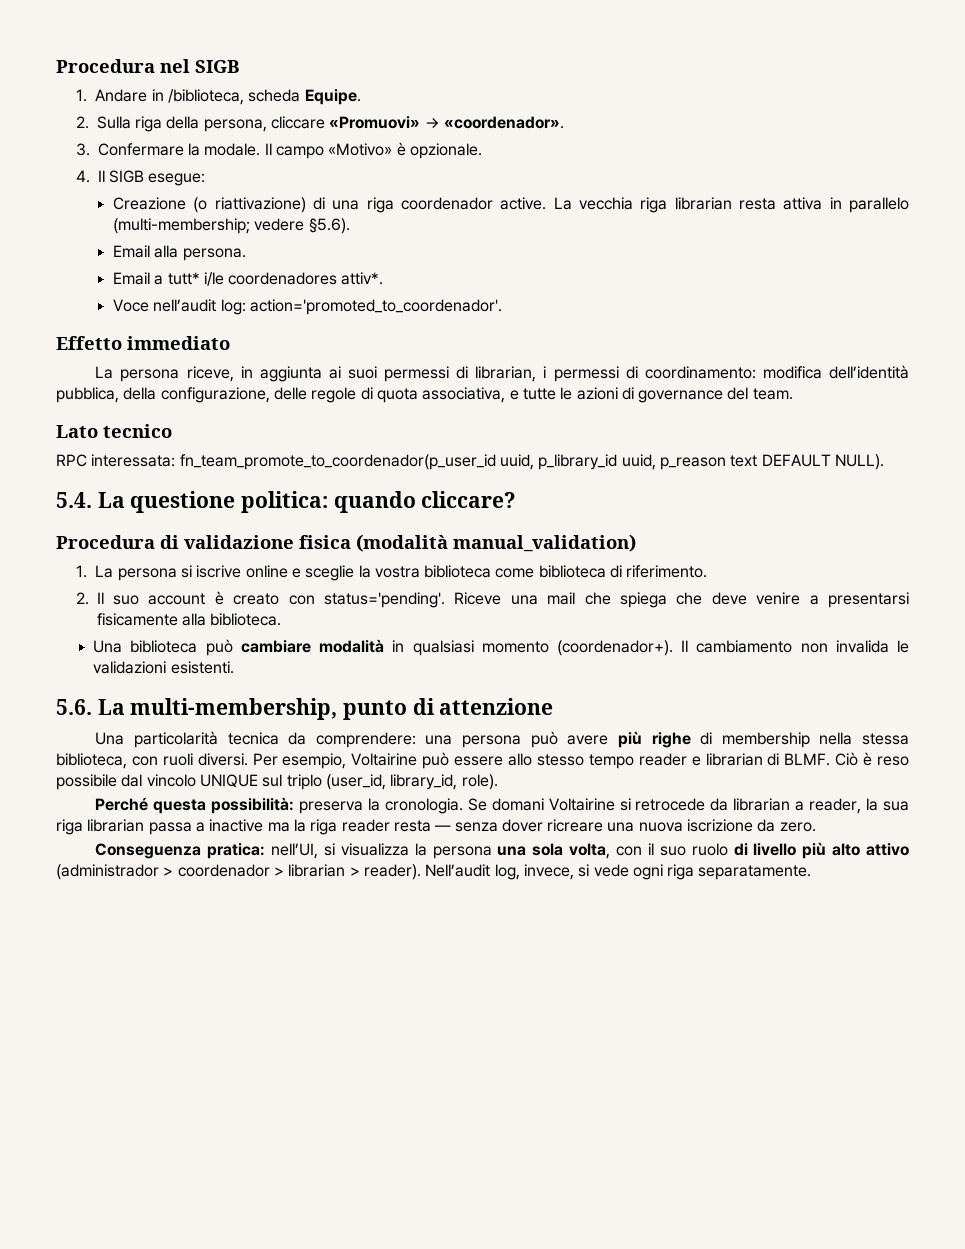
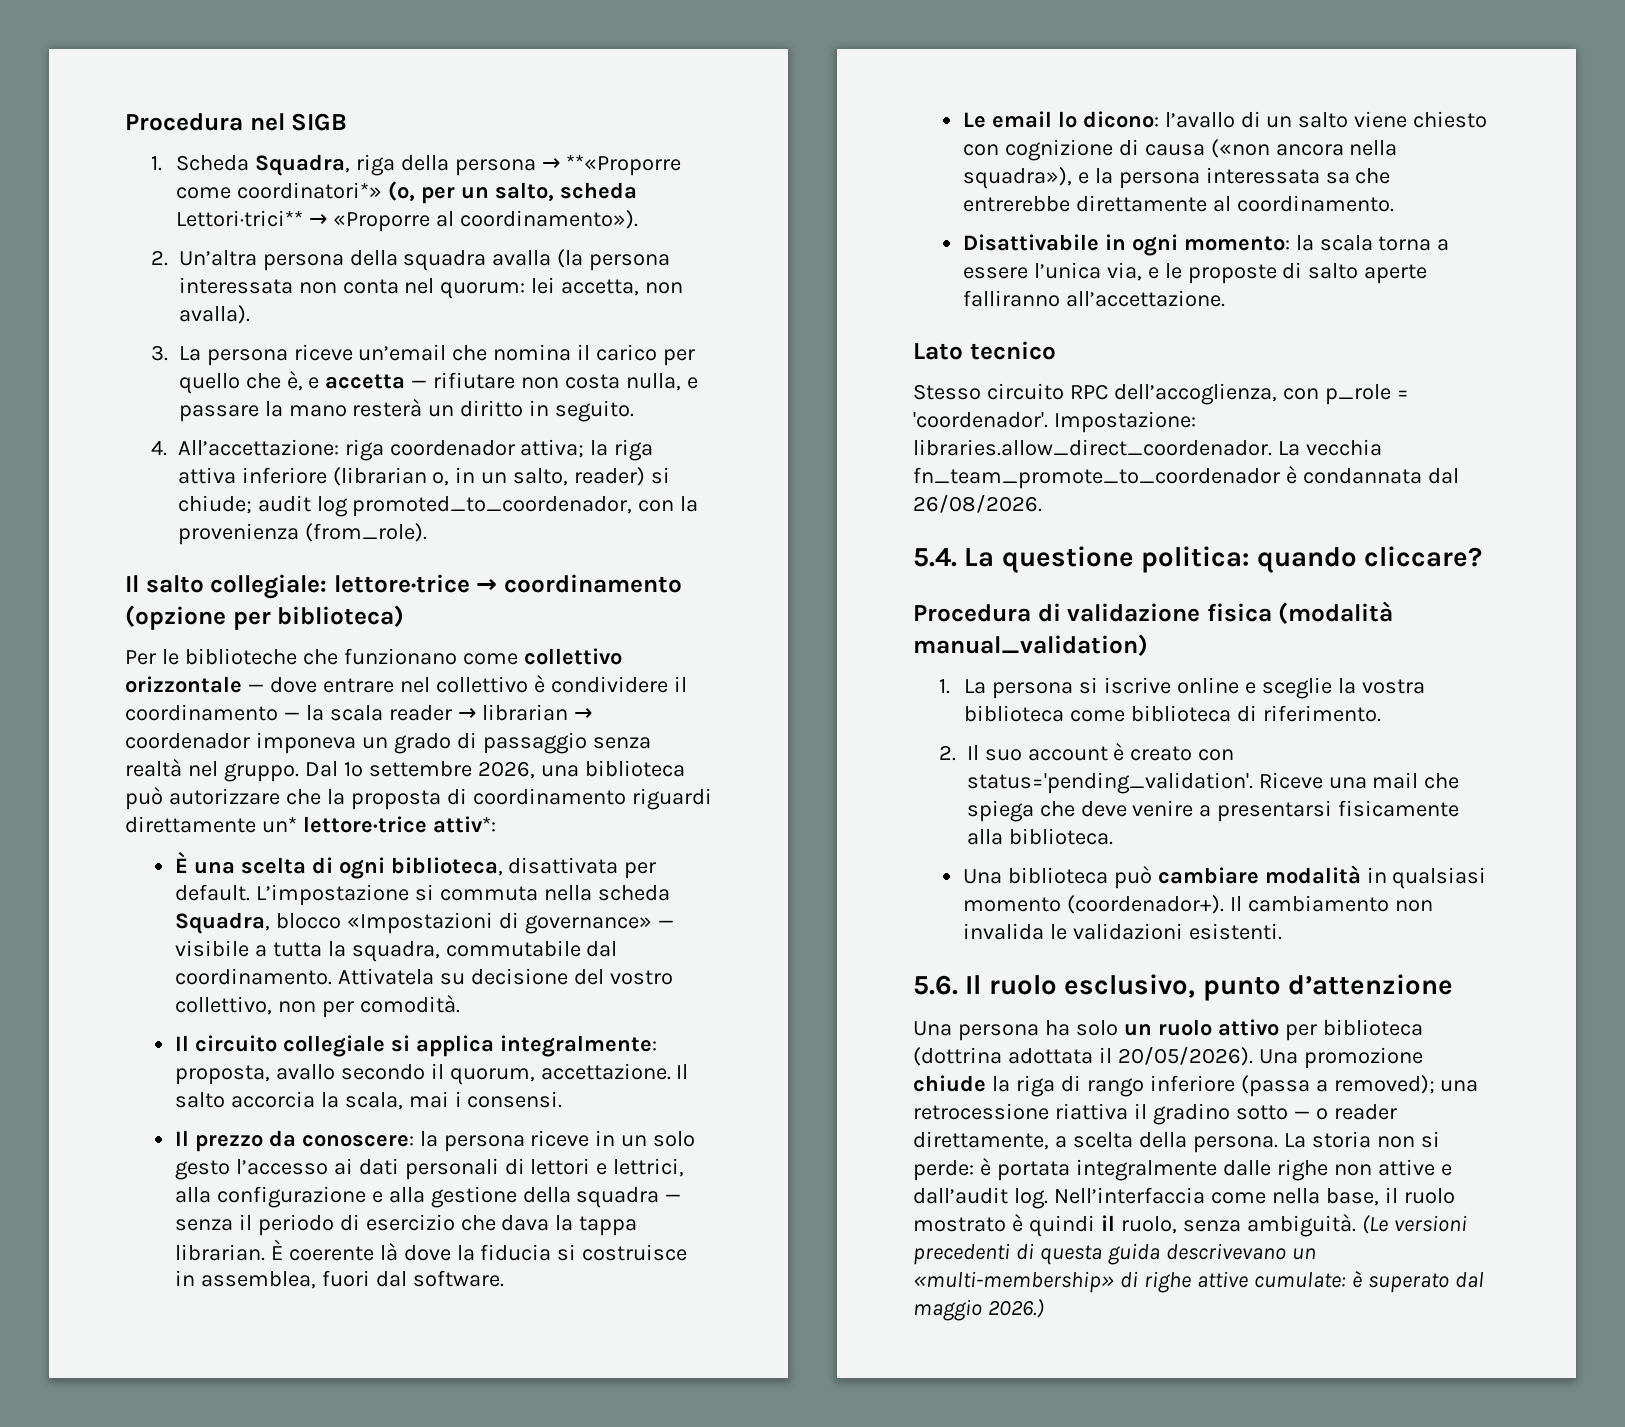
- 1. Andare in /biblioteca, scheda Equipe.
- 2. Sulla riga della persona, cliccare «Promuovi» → «coordenador».
- 3. Confermare la modale. Il campo «Motivo» è opzionale.
- 4. Il SIGB esegue:
- Creazione (o riattivazione) di una riga coordenador active. La vecchia riga librarian resta attiva in parallelo (multi-membership; vedere §5.6).
- Email alla persona.
- Email a tutt* i/le coordenadores attiv*.
- Voce nell’audit log: action='promoted_to_coordenador'.
- Effetto immediato
- La persona riceve, in aggiunta ai suoi permessi di librarian, i permessi di coordinamento: modifica dell’identità pubblica, della configurazione, delle regole di quota associativa, e tutte le azioni di governance del team.
+ 1. Scheda Squadra, riga della persona → **«Proporre come coordinatori*» (o, per un salto, scheda Lettori·trici** → «Proporre al coordinamento»).
+ 2. Un’altra persona della squadra avalla (la persona interessata non conta nel quorum: lei accetta, non avalla).
+ 3. La persona riceve un’email che nomina il carico per quello che è, e accetta — rifiutare non costa nulla, e passare la mano resterà un diritto in seguito.
+ 4. All’accettazione: riga coordenador attiva; la riga attiva inferiore (librarian o, in un salto, reader) si chiude; audit log promoted_to_coordenador, con la provenienza (from_role).
+ Il salto collegiale: lettore·trice → coordinamento (opzione per biblioteca)
+ Per le biblioteche che funzionano come collettivo orizzontale — dove entrare nel collettivo è condividere il coordinamento — la scala reader → librarian → coordenador imponeva un grado di passaggio senza realtà nel gruppo. Dal 1º settembre 2026, una biblioteca può autorizzare che la proposta di coordinamento riguardi direttamente un* lettore·trice attiv*:
+ È una scelta di ogni biblioteca, disattivata per default. L’impostazione si commuta nella scheda Squadra, blocco «Impostazioni di governance» — visibile a tutta la squadra, commutabile dal coordinamento. Attivatela su decisione del vostro collettivo, non per comodità.
+ Il circuito collegiale si applica integralmente: proposta, avallo secondo il quorum, accettazione. Il salto accorcia la scala, mai i consensi.
+ Il prezzo da conoscere: la persona riceve in un solo gesto l’accesso ai dati personali di lettori e lettrici, alla configurazione e alla gestione della squadra — senza il periodo di esercizio che dava la tappa librarian. È coerente là dove la fiducia si costruisce in assemblea, fuori dal software.
+ Le email lo dicono: l’avallo di un salto viene chiesto con cognizione di causa («non ancora nella squadra»), e la persona interessata sa che entrerebbe direttamente al coordinamento.
+ Disattivabile in ogni momento: la scala torna a essere l’unica via, e le proposte di salto aperte falliranno all’accettazione.
  Lato tecnico
- RPC interessata: fn_team_promote_to_coordenador(p_user_id uuid, p_library_id uuid, p_reason text DEFAULT NULL).
+ Stesso circuito RPC dell’accoglienza, con p_role = 'coordenador'. Impostazione: libraries.allow_direct_coordenador. La vecchia fn_team_promote_to_coordenador è condannata dal 26/08/2026.
- 2. Il suo account è creato con status='pending'.
+ 2. Il suo account è creato con status='pending_validation'.
- 5.6. La multi-membership, punto di attenzione
- Una particolarità tecnica da comprendere: una persona può avere più righe di membership nella stessa biblioteca, con ruoli diversi. Per esempio, Voltairine può essere allo stesso tempo reader e librarian di BLMF. Ciò è reso possibile dal vincolo UNIQUE sul triplo (user_id, library_id, role).
- Perché questa possibilità: preserva la cronologia. Se domani Voltairine si retrocede da librarian a reader, la sua riga librarian passa a inactive ma la riga reader resta — senza dover ricreare una nuova iscrizione da zero.
- Conseguenza pratica: nell’UI, si visualizza la persona una sola volta, con il suo ruolo di livello più alto attivo (administrador > coordenador > librarian > reader). Nell’audit log, invece, si vede ogni riga separatamente.
+ 5.6. Il ruolo esclusivo, punto d’attenzione
+ Una persona ha solo un ruolo attivo per biblioteca (dottrina adottata il 20/05/2026). Una promozione chiude la riga di rango inferiore (passa a removed); una retrocessione riattiva il gradino sotto — o reader direttamente, a scelta della persona. La storia non si perde: è portata integralmente dalle righe non attive e dall’audit log. Nell’interfaccia come nella base, il ruolo mostrato è quindi il ruolo, senza ambiguità. (Le versioni precedenti di questa guida descrivevano un «multi-membership» di righe attive cumulate: è superato dal maggio 2026.)

